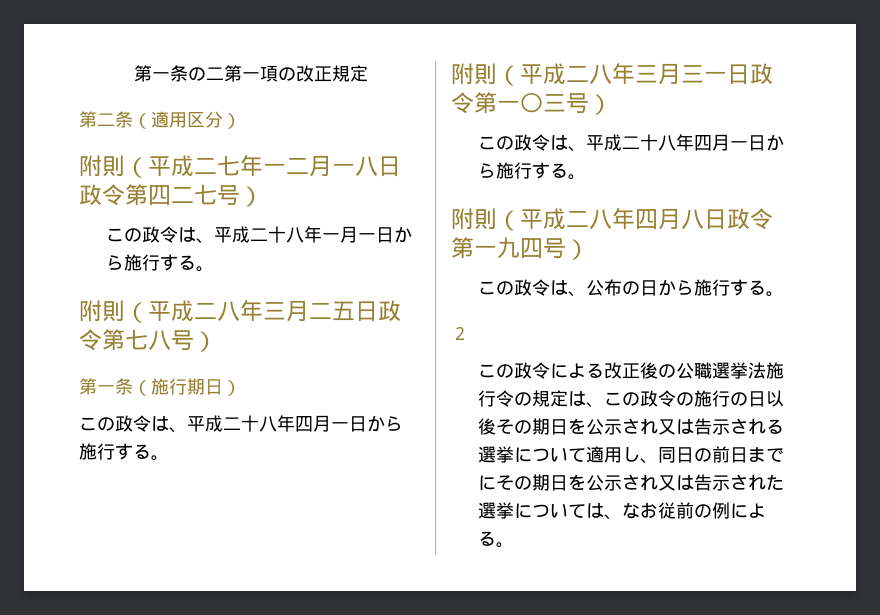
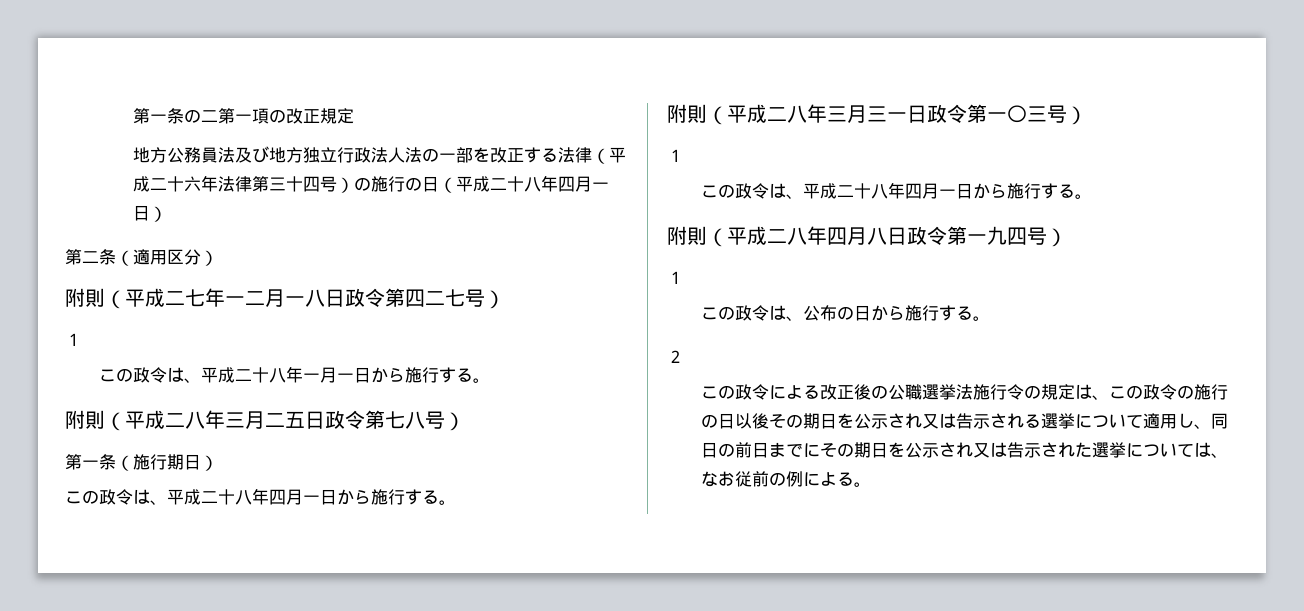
+ 地方公務員法及び地方独立行政法人法の一部を改正する法律（平成二十六年法律第三十四号）の施行の日（平成二十八年四月一日）
  附則（平成二七年一二月一八日政令第四二七号）
+ １
  附則（平成二八年三月三一日政令第一〇三号）
+ １
  附則（平成二八年四月八日政令第一九四号）
+ １

